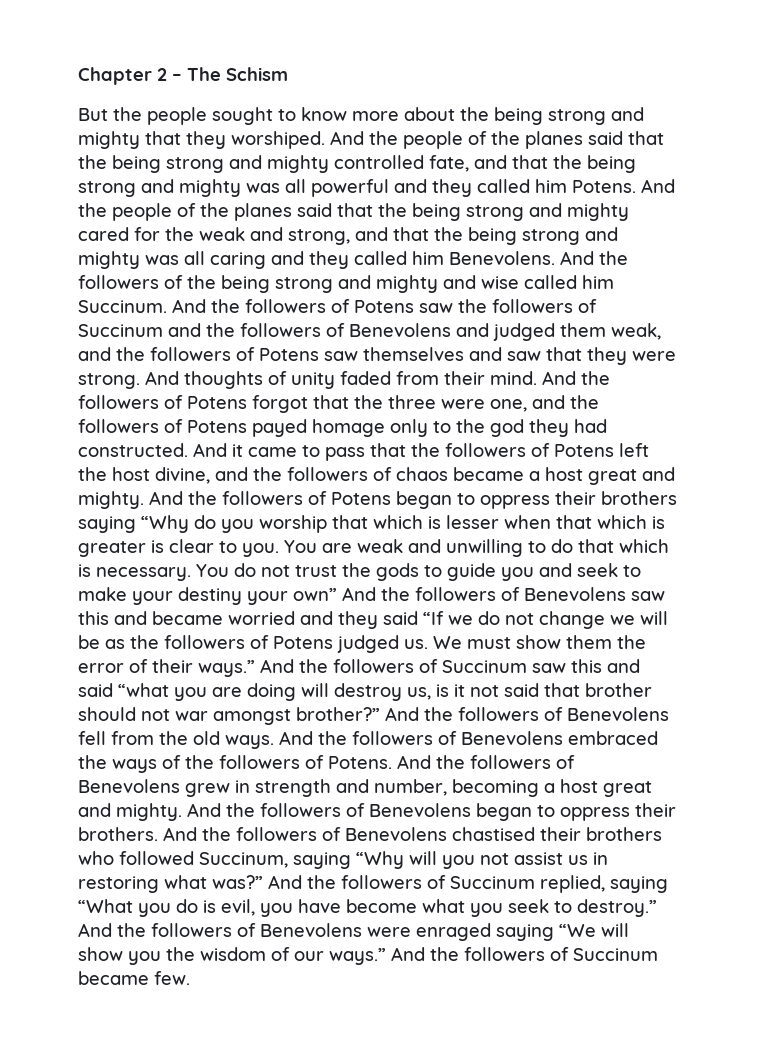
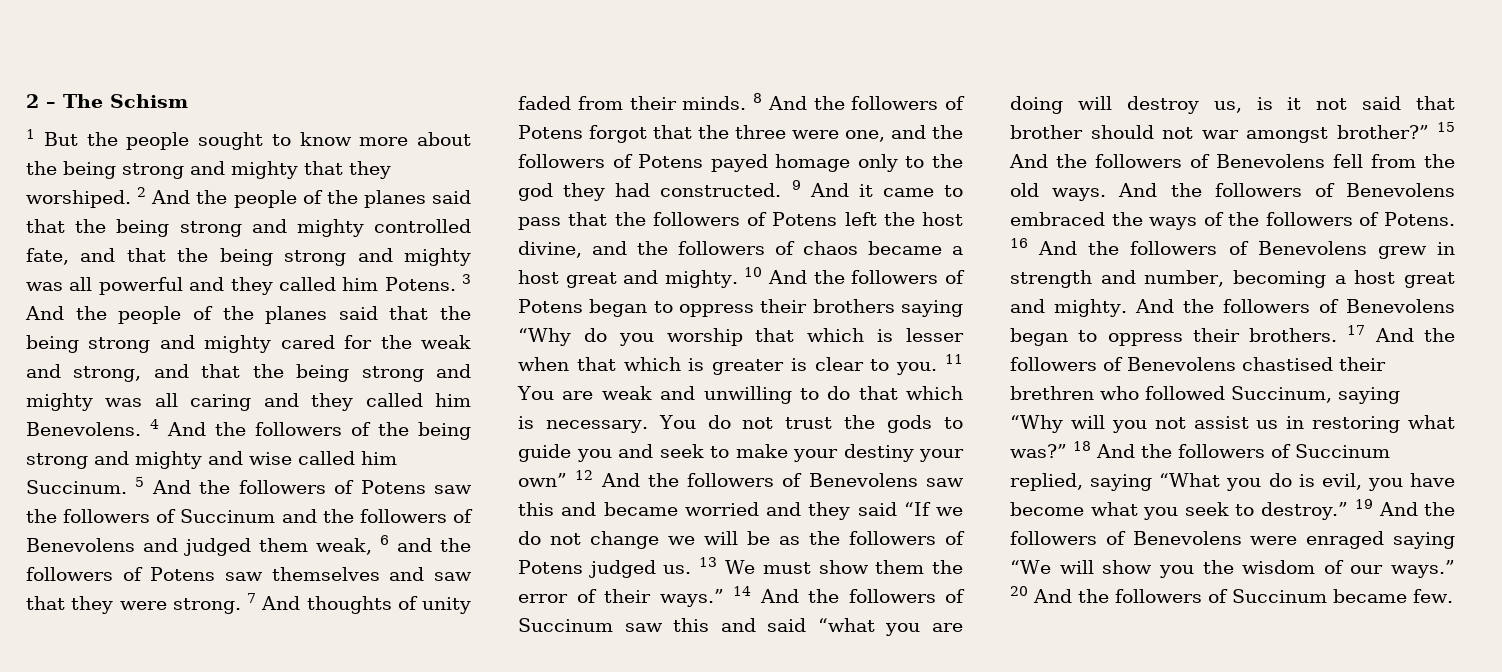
- Chapter 2 – The Schism
+ 2 – The Schism
- But the people sought to know more about the being strong and mighty that they worshiped.
+ 1 But the people sought to know more about the being strong and mighty that they worshiped.
- And the people of the planes said that the being strong and mighty controlled fate, and that the being strong and mighty was all powerful and they called him Potens.
+ 2 And the people of the planes said that the being strong and mighty controlled fate, and that the being strong and mighty was all powerful and they called him Potens.
- And the people of the planes said that the being strong and mighty cared for the weak and strong, and that the being strong and mighty was all caring and they called him Benevolens.
+ 3 And the people of the planes said that the being strong and mighty cared for the weak and strong, and that the being strong and mighty was all caring and they called him Benevolens.
- And the followers of the being strong and mighty and wise called him Succinum.
+ 4 And the followers of the being strong and mighty and wise called him Succinum.
- And the followers of Potens saw the followers of Succinum and the followers of Benevolens and judged them weak, and the followers of Potens saw themselves and saw that they were strong.
+ 5 And the followers of Potens saw the followers of Succinum and the followers of Benevolens and judged them weak, 6 and the followers of Potens saw themselves and saw that they were strong.
- And thoughts of unity faded from their mind. And the followers of Potens forgot that the three were one, and the followers of Potens payed homage only to the god they had constructed.
+ 7 And thoughts of unity faded from their minds. 8 And the followers of Potens forgot that the three were one, and the followers of Potens payed homage only to the god they had constructed.
- And it came to pass that the followers of Potens left the host divine, and the followers of chaos became a host great and mighty.
+ 9 And it came to pass that the followers of Potens left the host divine, and the followers of chaos became a host great and mighty.
- And the followers of Potens began to oppress their brothers saying “Why do you worship that which is lesser when that which is greater is clear to you.
+ 10 And the followers of Potens began to oppress their brothers saying “Why do you worship that which is lesser when that which is greater is clear to you.
- You are weak and unwilling to do that which is necessary.
+ 11 You are weak and unwilling to do that which is necessary.
- You do not trust the gods to guide you and seek to make your destiny your own” And the followers of Benevolens saw this and became worried and they said “If we do not change we will be as the followers of Potens judged us.
+ You do not trust the gods to guide you and seek to make your destiny your own” 12 And the followers of Benevolens saw this and became worried and they said “If we do not change we will be as the followers of Potens judged us.
- We must show them the error of their ways.”
+ 13 We must show them the error of their ways.”
- And the followers of Succinum saw this and said “what you are doing will destroy us, is it not said that brother should not war amongst brother?”
+ 14 And the followers of Succinum saw this and said “what you are doing will destroy us, is it not said that brother should not war amongst brother?”
- And the followers of Benevolens fell from the old ways.
+ 15 And the followers of Benevolens fell from the old ways.
- And the followers of Benevolens grew in strength and number, becoming a host great and mighty.
+ 16 And the followers of Benevolens grew in strength and number, becoming a host great and mighty.
- And the followers of Benevolens chastised their brothers who followed Succinum, saying “Why will you not assist us in restoring what was?”
+ 17 And the followers of Benevolens chastised their brethren who followed Succinum, saying “Why will you not assist us in restoring what was?”
- And the followers of Succinum replied, saying “What you do is evil, you have become what you seek to destroy.”
+ 18 And the followers of Succinum replied, saying “What you do is evil, you have become what you seek to destroy.”
- And the followers of Benevolens were enraged saying “We will show you the wisdom of our ways.”
+ 19 And the followers of Benevolens were enraged saying “We will show you the wisdom of our ways.”
- And the followers of Succinum became few.
+ 20 And the followers of Succinum became few.

